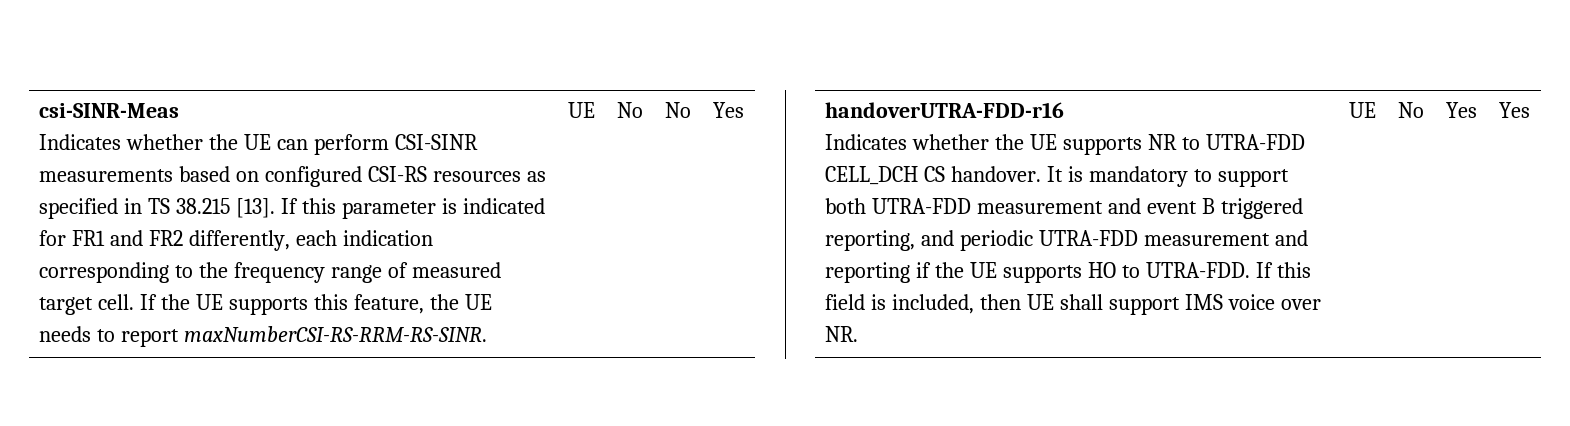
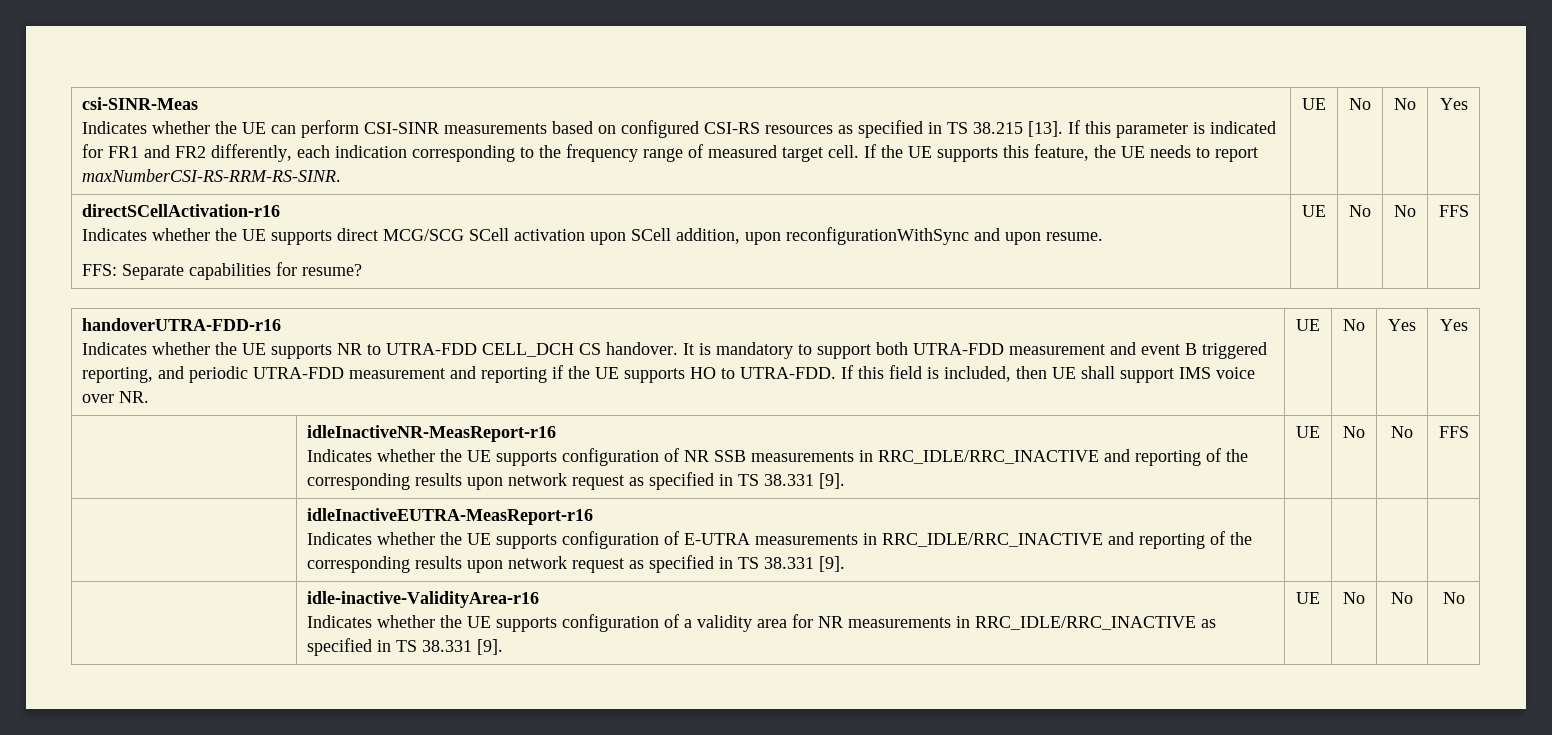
+ directSCellActivation-r16
+ Indicates whether the UE supports direct MCG/SCG SCell activation upon SCell addition, upon reconfigurationWithSync and upon resume.
+ FFS: Separate capabilities for resume? | UE | No | No | FFS
+ | idleInactiveNR-MeasReport-r16
+ Indicates whether the UE supports configuration of NR SSB measurements in RRC_IDLE/RRC_INACTIVE and reporting of the corresponding results upon network request as specified in TS 38.331 [9]. | UE | No | No | FFS
+ | idleInactiveEUTRA-MeasReport-r16
+ Indicates whether the UE supports configuration of E-UTRA measurements in RRC_IDLE/RRC_INACTIVE and reporting of the corresponding results upon network request as specified in TS 38.331 [9]. | | | |
+ | idle-inactive-ValidityArea-r16
+ Indicates whether the UE supports configuration of a validity area for NR measurements in RRC_IDLE/RRC_INACTIVE as specified in TS 38.331 [9]. | UE | No | No | No

